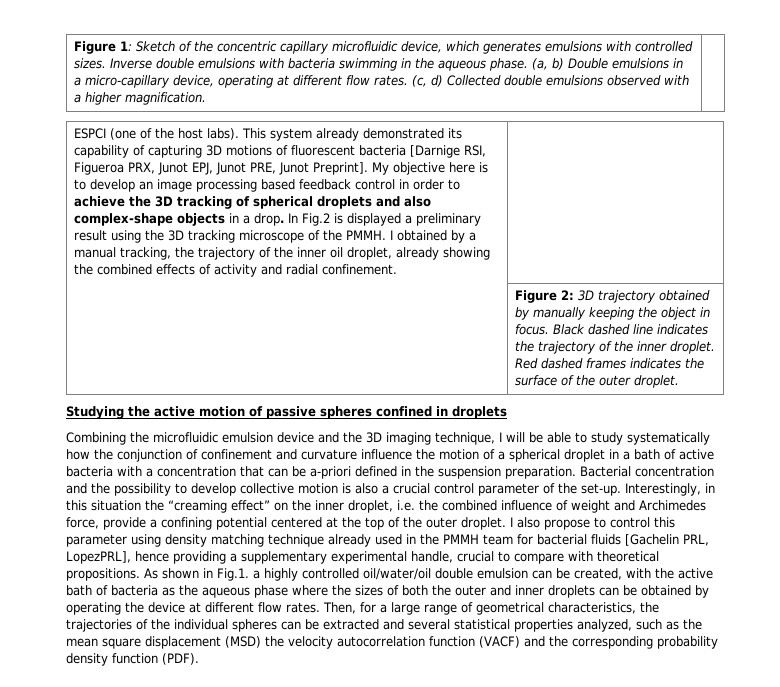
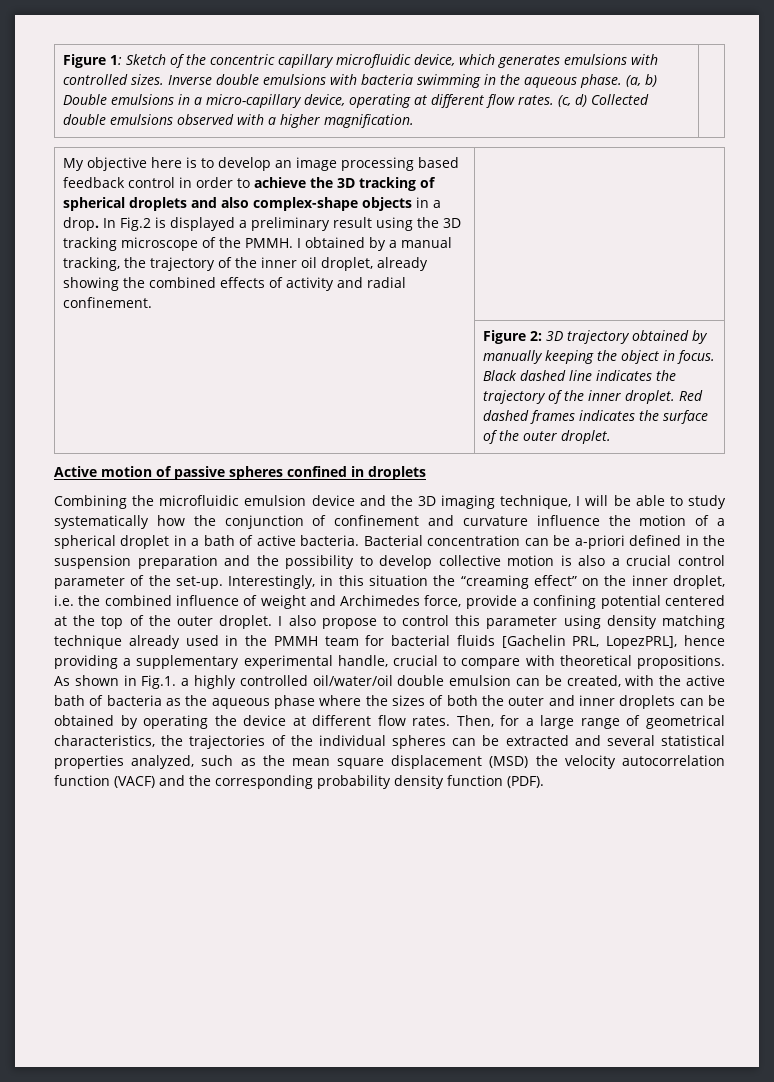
- ESPCI (one of the host labs). This system already demonstrated its capability of capturing 3D motions of fluorescent bacteria [Darnige RSI, Figueroa PRX, Junot EPJ, Junot PRE, Junot Preprint].
- Studying the active motion of passive spheres confined in droplets
+ Active motion of passive spheres confined in droplets
- Combining the microfluidic emulsion device and the 3D imaging technique, I will be able to study systematically how the conjunction of confinement and curvature influence the motion of a spherical droplet in a bath of active bacteria with a concentration that can be a-priori defined in the suspension preparation. Bacterial concentration and the possibility to develop collective motion is also a crucial control parameter of the set-up.
+ Combining the microfluidic emulsion device and the 3D imaging technique, I will be able to study systematically how the conjunction of confinement and curvature influence the motion of a spherical droplet in a bath of active bacteria. Bacterial concentration can be a-priori defined in the suspension preparation and the possibility to develop collective motion is also a crucial control parameter of the set-up.

